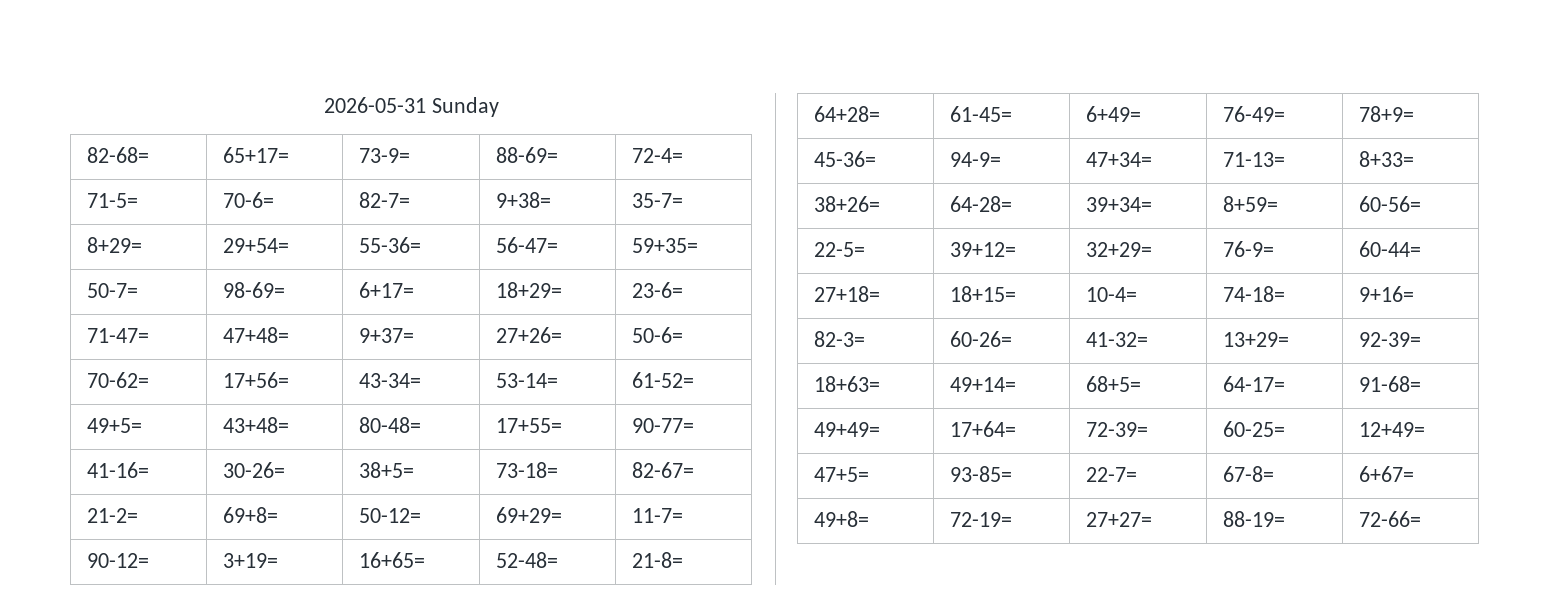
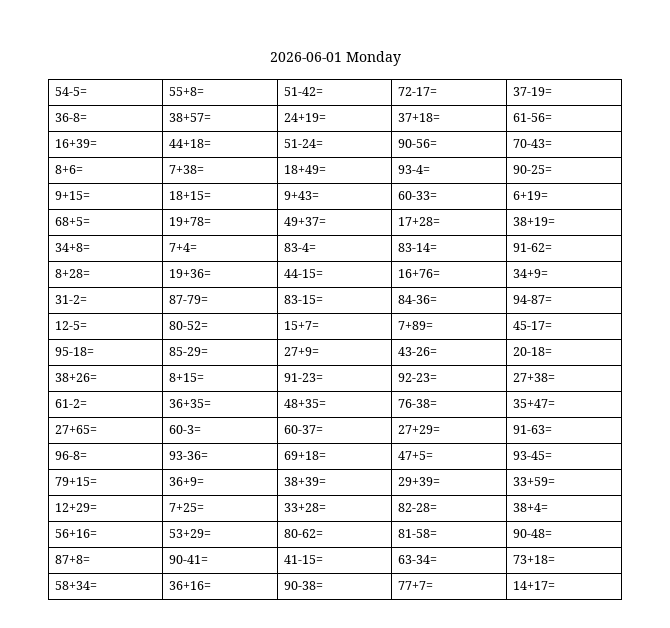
- 2026-05-31 Sunday
- 82-68= | 65+17= | 73-9= | 88-69= | 72-4=
- 71-5= | 70-6= | 82-7= | 9+38= | 35-7=
- 8+29= | 29+54= | 55-36= | 56-47= | 59+35=
- 50-7= | 98-69= | 6+17= | 18+29= | 23-6=
- 71-47= | 47+48= | 9+37= | 27+26= | 50-6=
- 70-62= | 17+56= | 43-34= | 53-14= | 61-52=
- 49+5= | 43+48= | 80-48= | 17+55= | 90-77=
- 41-16= | 30-26= | 38+5= | 73-18= | 82-67=
- 21-2= | 69+8= | 50-12= | 69+29= | 11-7=
- 90-12= | 3+19= | 16+65= | 52-48= | 21-8=
- 64+28= | 61-45= | 6+49= | 76-49= | 78+9=
- 45-36= | 94-9= | 47+34= | 71-13= | 8+33=
- 38+26= | 64-28= | 39+34= | 8+59= | 60-56=
- 22-5= | 39+12= | 32+29= | 76-9= | 60-44=
- 27+18= | 18+15= | 10-4= | 74-18= | 9+16=
- 82-3= | 60-26= | 41-32= | 13+29= | 92-39=
- 18+63= | 49+14= | 68+5= | 64-17= | 91-68=
- 49+49= | 17+64= | 72-39= | 60-25= | 12+49=
- 47+5= | 93-85= | 22-7= | 67-8= | 6+67=
- 49+8= | 72-19= | 27+27= | 88-19= | 72-66=
+ 2026-06-01 Monday
+ 54-5= | 55+8= | 51-42= | 72-17= | 37-19=
+ 36-8= | 38+57= | 24+19= | 37+18= | 61-56=
+ 16+39= | 44+18= | 51-24= | 90-56= | 70-43=
+ 8+6= | 7+38= | 18+49= | 93-4= | 90-25=
+ 9+15= | 18+15= | 9+43= | 60-33= | 6+19=
+ 68+5= | 19+78= | 49+37= | 17+28= | 38+19=
+ 34+8= | 7+4= | 83-4= | 83-14= | 91-62=
+ 8+28= | 19+36= | 44-15= | 16+76= | 34+9=
+ 31-2= | 87-79= | 83-15= | 84-36= | 94-87=
+ 12-5= | 80-52= | 15+7= | 7+89= | 45-17=
+ 95-18= | 85-29= | 27+9= | 43-26= | 20-18=
+ 38+26= | 8+15= | 91-23= | 92-23= | 27+38=
+ 61-2= | 36+35= | 48+35= | 76-38= | 35+47=
+ 27+65= | 60-3= | 60-37= | 27+29= | 91-63=
+ 96-8= | 93-36= | 69+18= | 47+5= | 93-45=
+ 79+15= | 36+9= | 38+39= | 29+39= | 33+59=
+ 12+29= | 7+25= | 33+28= | 82-28= | 38+4=
+ 56+16= | 53+29= | 80-62= | 81-58= | 90-48=
+ 87+8= | 90-41= | 41-15= | 63-34= | 73+18=
+ 58+34= | 36+16= | 90-38= | 77+7= | 14+17=

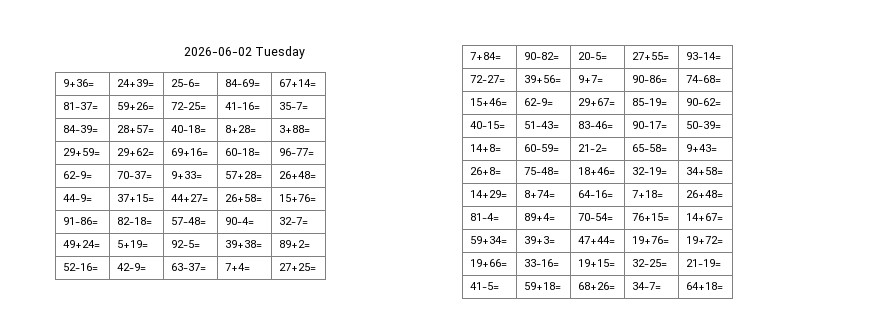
- 2026-06-01 Monday
- 54-5= | 55+8= | 51-42= | 72-17= | 37-19=
- 36-8= | 38+57= | 24+19= | 37+18= | 61-56=
- 16+39= | 44+18= | 51-24= | 90-56= | 70-43=
- 8+6= | 7+38= | 18+49= | 93-4= | 90-25=
- 9+15= | 18+15= | 9+43= | 60-33= | 6+19=
- 68+5= | 19+78= | 49+37= | 17+28= | 38+19=
- 34+8= | 7+4= | 83-4= | 83-14= | 91-62=
- 8+28= | 19+36= | 44-15= | 16+76= | 34+9=
- 31-2= | 87-79= | 83-15= | 84-36= | 94-87=
- 12-5= | 80-52= | 15+7= | 7+89= | 45-17=
- 95-18= | 85-29= | 27+9= | 43-26= | 20-18=
- 38+26= | 8+15= | 91-23= | 92-23= | 27+38=
- 61-2= | 36+35= | 48+35= | 76-38= | 35+47=
- 27+65= | 60-3= | 60-37= | 27+29= | 91-63=
- 96-8= | 93-36= | 69+18= | 47+5= | 93-45=
- 79+15= | 36+9= | 38+39= | 29+39= | 33+59=
- 12+29= | 7+25= | 33+28= | 82-28= | 38+4=
- 56+16= | 53+29= | 80-62= | 81-58= | 90-48=
- 87+8= | 90-41= | 41-15= | 63-34= | 73+18=
- 58+34= | 36+16= | 90-38= | 77+7= | 14+17=
+ 2026-06-02 Tuesday
+ 9+36= | 24+39= | 25-6= | 84-69= | 67+14=
+ 81-37= | 59+26= | 72-25= | 41-16= | 35-7=
+ 84-39= | 28+57= | 40-18= | 8+28= | 3+88=
+ 29+59= | 29+62= | 69+16= | 60-18= | 96-77=
+ 62-9= | 70-37= | 9+33= | 57+28= | 26+48=
+ 44-9= | 37+15= | 44+27= | 26+58= | 15+76=
+ 91-86= | 82-18= | 57-48= | 90-4= | 32-7=
+ 49+24= | 5+19= | 92-5= | 39+38= | 89+2=
+ 52-16= | 42-9= | 63-37= | 7+4= | 27+25=
+ 7+84= | 90-82= | 20-5= | 27+55= | 93-14=
+ 72-27= | 39+56= | 9+7= | 90-86= | 74-68=
+ 15+46= | 62-9= | 29+67= | 85-19= | 90-62=
+ 40-15= | 51-43= | 83-46= | 90-17= | 50-39=
+ 14+8= | 60-59= | 21-2= | 65-58= | 9+43=
+ 26+8= | 75-48= | 18+46= | 32-19= | 34+58=
+ 14+29= | 8+74= | 64-16= | 7+18= | 26+48=
+ 81-4= | 89+4= | 70-54= | 76+15= | 14+67=
+ 59+34= | 39+3= | 47+44= | 19+76= | 19+72=
+ 19+66= | 33-16= | 19+15= | 32-25= | 21-19=
+ 41-5= | 59+18= | 68+26= | 34-7= | 64+18=

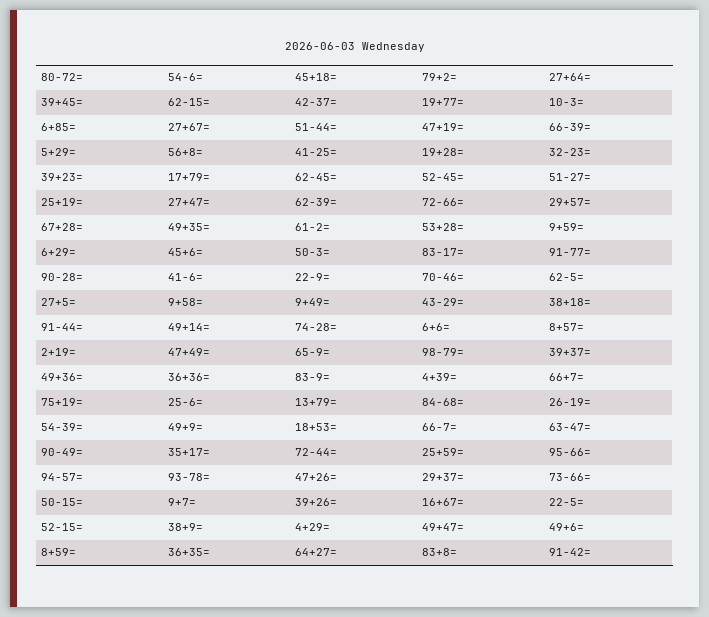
- 2026-06-02 Tuesday
- 9+36= | 24+39= | 25-6= | 84-69= | 67+14=
- 81-37= | 59+26= | 72-25= | 41-16= | 35-7=
- 84-39= | 28+57= | 40-18= | 8+28= | 3+88=
- 29+59= | 29+62= | 69+16= | 60-18= | 96-77=
- 62-9= | 70-37= | 9+33= | 57+28= | 26+48=
- 44-9= | 37+15= | 44+27= | 26+58= | 15+76=
- 91-86= | 82-18= | 57-48= | 90-4= | 32-7=
- 49+24= | 5+19= | 92-5= | 39+38= | 89+2=
- 52-16= | 42-9= | 63-37= | 7+4= | 27+25=
- 7+84= | 90-82= | 20-5= | 27+55= | 93-14=
- 72-27= | 39+56= | 9+7= | 90-86= | 74-68=
- 15+46= | 62-9= | 29+67= | 85-19= | 90-62=
- 40-15= | 51-43= | 83-46= | 90-17= | 50-39=
- 14+8= | 60-59= | 21-2= | 65-58= | 9+43=
- 26+8= | 75-48= | 18+46= | 32-19= | 34+58=
- 14+29= | 8+74= | 64-16= | 7+18= | 26+48=
- 81-4= | 89+4= | 70-54= | 76+15= | 14+67=
- 59+34= | 39+3= | 47+44= | 19+76= | 19+72=
- 19+66= | 33-16= | 19+15= | 32-25= | 21-19=
- 41-5= | 59+18= | 68+26= | 34-7= | 64+18=
+ 2026-06-03 Wednesday
+ 80-72= | 54-6= | 45+18= | 79+2= | 27+64=
+ 39+45= | 62-15= | 42-37= | 19+77= | 10-3=
+ 6+85= | 27+67= | 51-44= | 47+19= | 66-39=
+ 5+29= | 56+8= | 41-25= | 19+28= | 32-23=
+ 39+23= | 17+79= | 62-45= | 52-45= | 51-27=
+ 25+19= | 27+47= | 62-39= | 72-66= | 29+57=
+ 67+28= | 49+35= | 61-2= | 53+28= | 9+59=
+ 6+29= | 45+6= | 50-3= | 83-17= | 91-77=
+ 90-28= | 41-6= | 22-9= | 70-46= | 62-5=
+ 27+5= | 9+58= | 9+49= | 43-29= | 38+18=
+ 91-44= | 49+14= | 74-28= | 6+6= | 8+57=
+ 2+19= | 47+49= | 65-9= | 98-79= | 39+37=
+ 49+36= | 36+36= | 83-9= | 4+39= | 66+7=
+ 75+19= | 25-6= | 13+79= | 84-68= | 26-19=
+ 54-39= | 49+9= | 18+53= | 66-7= | 63-47=
+ 90-49= | 35+17= | 72-44= | 25+59= | 95-66=
+ 94-57= | 93-78= | 47+26= | 29+37= | 73-66=
+ 50-15= | 9+7= | 39+26= | 16+67= | 22-5=
+ 52-15= | 38+9= | 4+29= | 49+47= | 49+6=
+ 8+59= | 36+35= | 64+27= | 83+8= | 91-42=

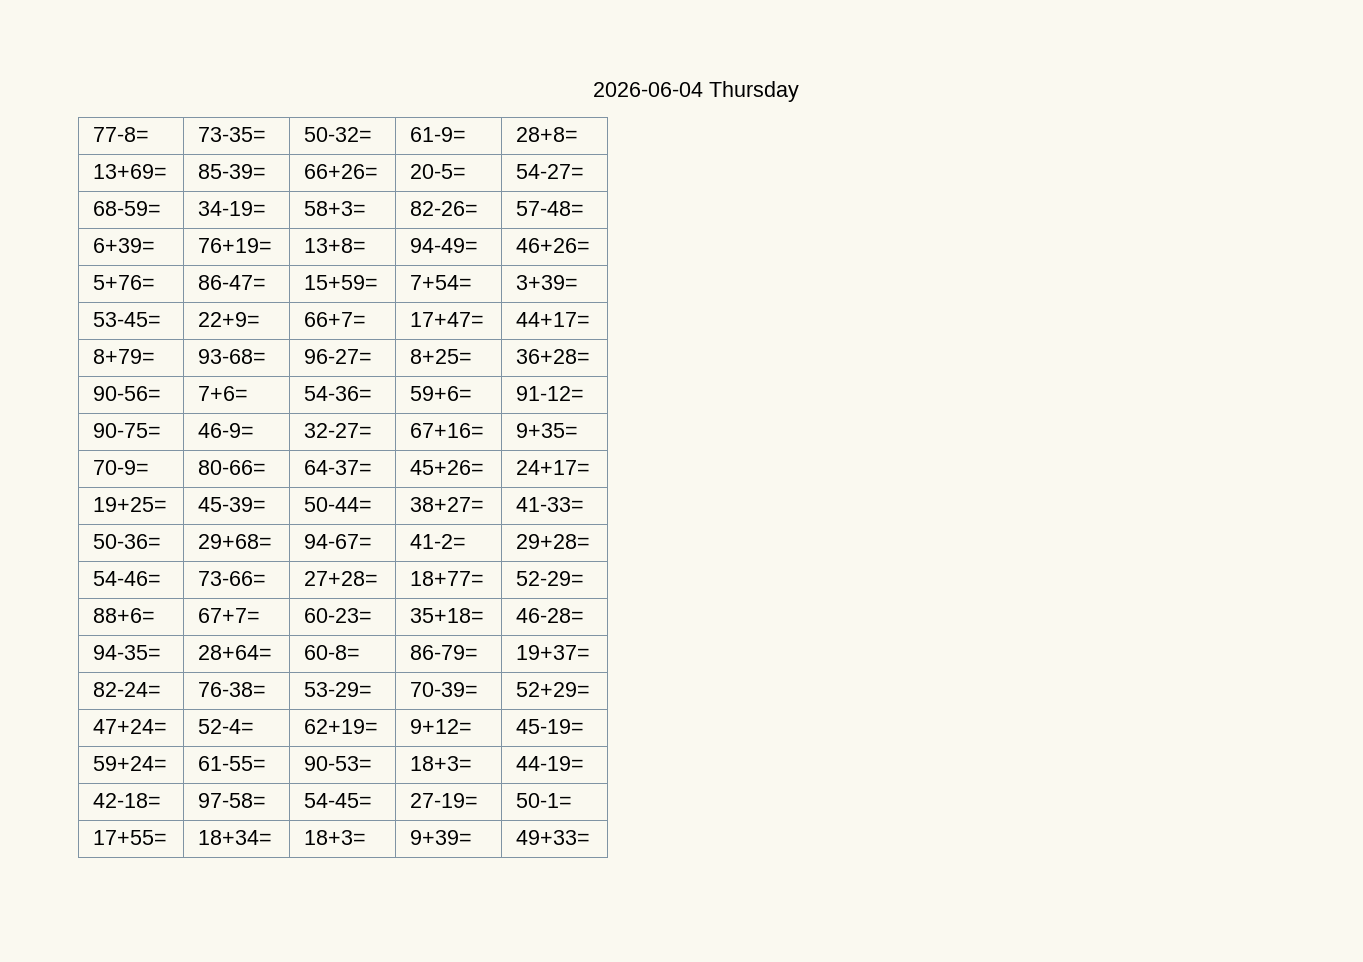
- 2026-06-03 Wednesday
- 80-72= | 54-6= | 45+18= | 79+2= | 27+64=
- 39+45= | 62-15= | 42-37= | 19+77= | 10-3=
- 6+85= | 27+67= | 51-44= | 47+19= | 66-39=
- 5+29= | 56+8= | 41-25= | 19+28= | 32-23=
- 39+23= | 17+79= | 62-45= | 52-45= | 51-27=
- 25+19= | 27+47= | 62-39= | 72-66= | 29+57=
- 67+28= | 49+35= | 61-2= | 53+28= | 9+59=
- 6+29= | 45+6= | 50-3= | 83-17= | 91-77=
- 90-28= | 41-6= | 22-9= | 70-46= | 62-5=
- 27+5= | 9+58= | 9+49= | 43-29= | 38+18=
- 91-44= | 49+14= | 74-28= | 6+6= | 8+57=
- 2+19= | 47+49= | 65-9= | 98-79= | 39+37=
- 49+36= | 36+36= | 83-9= | 4+39= | 66+7=
- 75+19= | 25-6= | 13+79= | 84-68= | 26-19=
- 54-39= | 49+9= | 18+53= | 66-7= | 63-47=
- 90-49= | 35+17= | 72-44= | 25+59= | 95-66=
- 94-57= | 93-78= | 47+26= | 29+37= | 73-66=
- 50-15= | 9+7= | 39+26= | 16+67= | 22-5=
- 52-15= | 38+9= | 4+29= | 49+47= | 49+6=
- 8+59= | 36+35= | 64+27= | 83+8= | 91-42=
+ 2026-06-04 Thursday
+ 77-8= | 73-35= | 50-32= | 61-9= | 28+8=
+ 13+69= | 85-39= | 66+26= | 20-5= | 54-27=
+ 68-59= | 34-19= | 58+3= | 82-26= | 57-48=
+ 6+39= | 76+19= | 13+8= | 94-49= | 46+26=
+ 5+76= | 86-47= | 15+59= | 7+54= | 3+39=
+ 53-45= | 22+9= | 66+7= | 17+47= | 44+17=
+ 8+79= | 93-68= | 96-27= | 8+25= | 36+28=
+ 90-56= | 7+6= | 54-36= | 59+6= | 91-12=
+ 90-75= | 46-9= | 32-27= | 67+16= | 9+35=
+ 70-9= | 80-66= | 64-37= | 45+26= | 24+17=
+ 19+25= | 45-39= | 50-44= | 38+27= | 41-33=
+ 50-36= | 29+68= | 94-67= | 41-2= | 29+28=
+ 54-46= | 73-66= | 27+28= | 18+77= | 52-29=
+ 88+6= | 67+7= | 60-23= | 35+18= | 46-28=
+ 94-35= | 28+64= | 60-8= | 86-79= | 19+37=
+ 82-24= | 76-38= | 53-29= | 70-39= | 52+29=
+ 47+24= | 52-4= | 62+19= | 9+12= | 45-19=
+ 59+24= | 61-55= | 90-53= | 18+3= | 44-19=
+ 42-18= | 97-58= | 54-45= | 27-19= | 50-1=
+ 17+55= | 18+34= | 18+3= | 9+39= | 49+33=

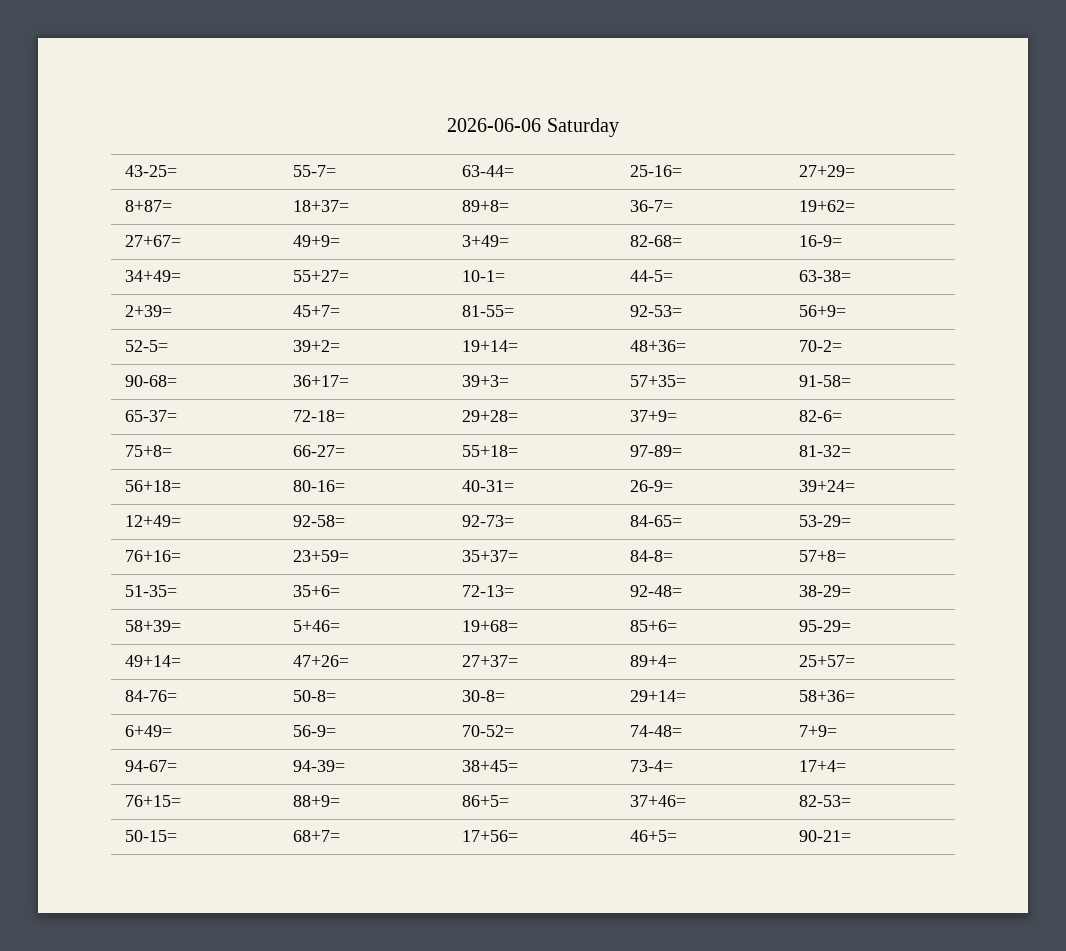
- 2026-06-04 Thursday
- 77-8= | 73-35= | 50-32= | 61-9= | 28+8=
- 13+69= | 85-39= | 66+26= | 20-5= | 54-27=
- 68-59= | 34-19= | 58+3= | 82-26= | 57-48=
- 6+39= | 76+19= | 13+8= | 94-49= | 46+26=
- 5+76= | 86-47= | 15+59= | 7+54= | 3+39=
- 53-45= | 22+9= | 66+7= | 17+47= | 44+17=
- 8+79= | 93-68= | 96-27= | 8+25= | 36+28=
- 90-56= | 7+6= | 54-36= | 59+6= | 91-12=
- 90-75= | 46-9= | 32-27= | 67+16= | 9+35=
- 70-9= | 80-66= | 64-37= | 45+26= | 24+17=
- 19+25= | 45-39= | 50-44= | 38+27= | 41-33=
- 50-36= | 29+68= | 94-67= | 41-2= | 29+28=
- 54-46= | 73-66= | 27+28= | 18+77= | 52-29=
- 88+6= | 67+7= | 60-23= | 35+18= | 46-28=
- 94-35= | 28+64= | 60-8= | 86-79= | 19+37=
- 82-24= | 76-38= | 53-29= | 70-39= | 52+29=
- 47+24= | 52-4= | 62+19= | 9+12= | 45-19=
- 59+24= | 61-55= | 90-53= | 18+3= | 44-19=
- 42-18= | 97-58= | 54-45= | 27-19= | 50-1=
- 17+55= | 18+34= | 18+3= | 9+39= | 49+33=
+ 2026-06-06 Saturday
+ 43-25= | 55-7= | 63-44= | 25-16= | 27+29=
+ 8+87= | 18+37= | 89+8= | 36-7= | 19+62=
+ 27+67= | 49+9= | 3+49= | 82-68= | 16-9=
+ 34+49= | 55+27= | 10-1= | 44-5= | 63-38=
+ 2+39= | 45+7= | 81-55= | 92-53= | 56+9=
+ 52-5= | 39+2= | 19+14= | 48+36= | 70-2=
+ 90-68= | 36+17= | 39+3= | 57+35= | 91-58=
+ 65-37= | 72-18= | 29+28= | 37+9= | 82-6=
+ 75+8= | 66-27= | 55+18= | 97-89= | 81-32=
+ 56+18= | 80-16= | 40-31= | 26-9= | 39+24=
+ 12+49= | 92-58= | 92-73= | 84-65= | 53-29=
+ 76+16= | 23+59= | 35+37= | 84-8= | 57+8=
+ 51-35= | 35+6= | 72-13= | 92-48= | 38-29=
+ 58+39= | 5+46= | 19+68= | 85+6= | 95-29=
+ 49+14= | 47+26= | 27+37= | 89+4= | 25+57=
+ 84-76= | 50-8= | 30-8= | 29+14= | 58+36=
+ 6+49= | 56-9= | 70-52= | 74-48= | 7+9=
+ 94-67= | 94-39= | 38+45= | 73-4= | 17+4=
+ 76+15= | 88+9= | 86+5= | 37+46= | 82-53=
+ 50-15= | 68+7= | 17+56= | 46+5= | 90-21=

